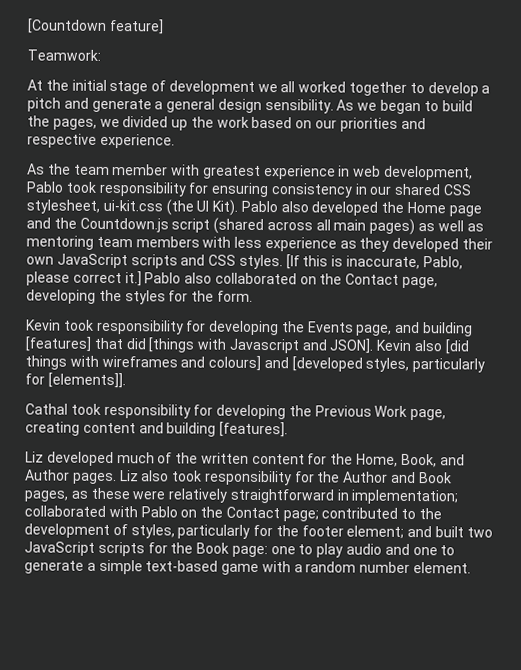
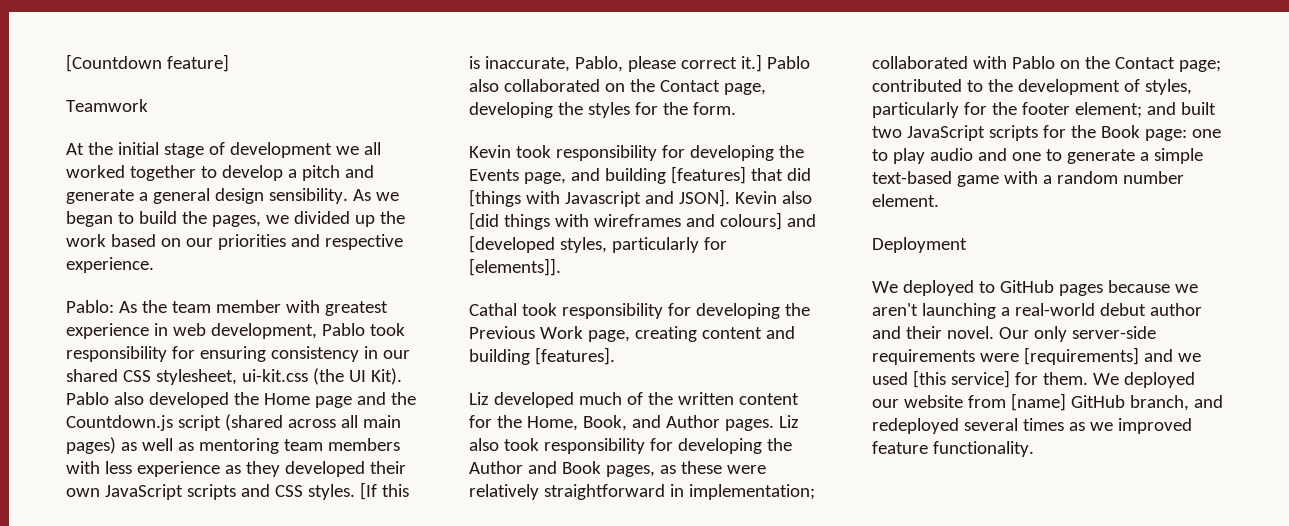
- Teamwork:
+ Teamwork
- As the team member with greatest experience in web development, Pablo took responsibility for ensuring consistency in our shared CSS stylesheet, ui-kit.css (the UI Kit).
+ Pablo: As the team member with greatest experience in web development, Pablo took responsibility for ensuring consistency in our shared CSS stylesheet, ui-kit.css (the UI Kit).
- Liz also took responsibility for the Author and Book pages, as these were relatively straightforward in implementation;
+ Liz also took responsibility for developing the Author and Book pages, as these were relatively straightforward in implementation;
+ Deployment
+ We deployed to GitHub pages because we aren't launching a real-world debut author and their novel. Our only server-side requirements were [requirements] and we used [this service] for them. We deployed our website from [name] GitHub branch, and redeployed several times as we improved feature functionality.

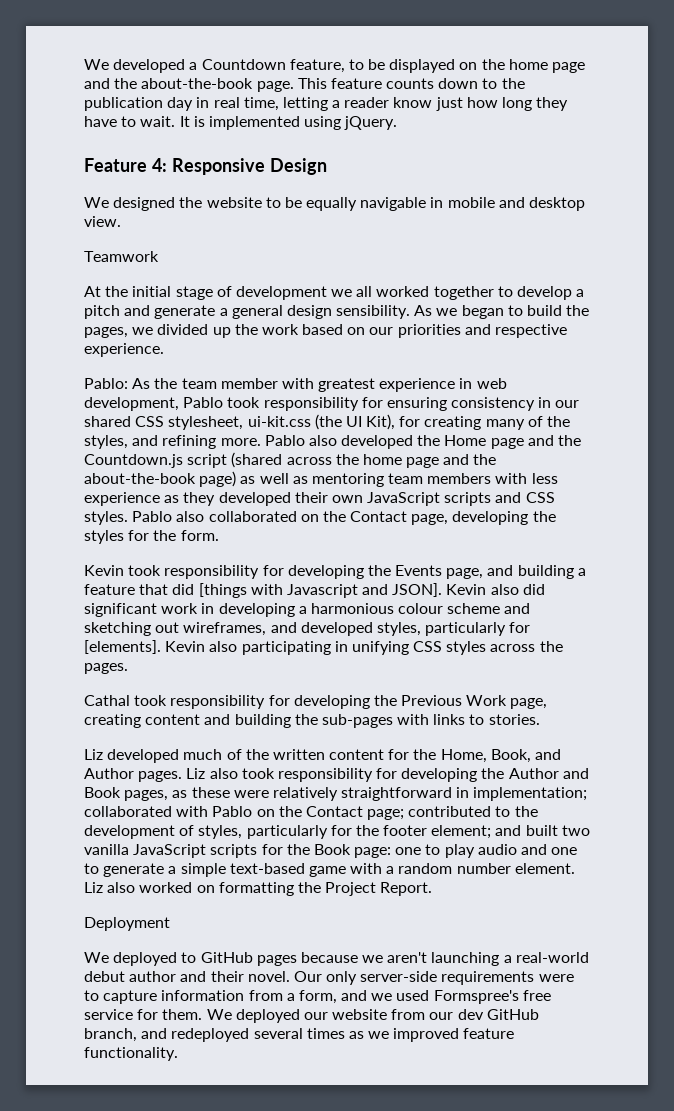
- [Countdown feature]
+ We developed a Countdown feature, to be displayed on the home page and the about-the-book page. This feature counts down to the publication day in real time, letting a reader know just how long they have to wait. It is implemented using jQuery.
+ Feature 4: Responsive Design
+ We designed the website to be equally navigable in mobile and desktop view.
- Pablo: As the team member with greatest experience in web development, Pablo took responsibility for ensuring consistency in our shared CSS stylesheet, ui-kit.css (the UI Kit).
+ Pablo: As the team member with greatest experience in web development, Pablo took responsibility for ensuring consistency in our shared CSS stylesheet, ui-kit.css (the UI Kit), for creating many of the styles, and refining more.
- Pablo also developed the Home page and the Countdown.js script (shared across all main pages) as well as mentoring team members with less experience as they developed their own JavaScript scripts and CSS styles.
+ Pablo also developed the Home page and the Countdown.js script (shared across the home page and the about-the-book page) as well as mentoring team members with less experience as they developed their own JavaScript scripts and CSS styles.
- [If this is inaccurate, Pablo, please correct it.]
- Kevin took responsibility for developing the Events page, and building [features] that did [things with Javascript and JSON].
+ Kevin took responsibility for developing the Events page, and building a feature that did [things with Javascript and JSON].
- Kevin also [did things with wireframes and colours] and [developed styles, particularly for [elements]].
+ Kevin also did significant work in developing a harmonious colour scheme and sketching out wireframes, and developed styles, particularly for [elements]. Kevin also participating in unifying CSS styles across the pages.
- Cathal took responsibility for developing the Previous Work page, creating content and building [features].
+ Cathal took responsibility for developing the Previous Work page, creating content and building the sub-pages with links to stories.
- and built two JavaScript scripts for the Book page:
+ and built two vanilla JavaScript scripts for the Book page:
+ Liz also worked on formatting the Project Report.
- Our only server-side requirements were [requirements] and we used [this service] for them.
+ Our only server-side requirements were to capture information from a form, and we used Formspree's free service for them.
- We deployed our website from [name] GitHub branch, and redeployed several times as we improved feature functionality.
+ We deployed our website from our dev GitHub branch, and redeployed several times as we improved feature functionality.

